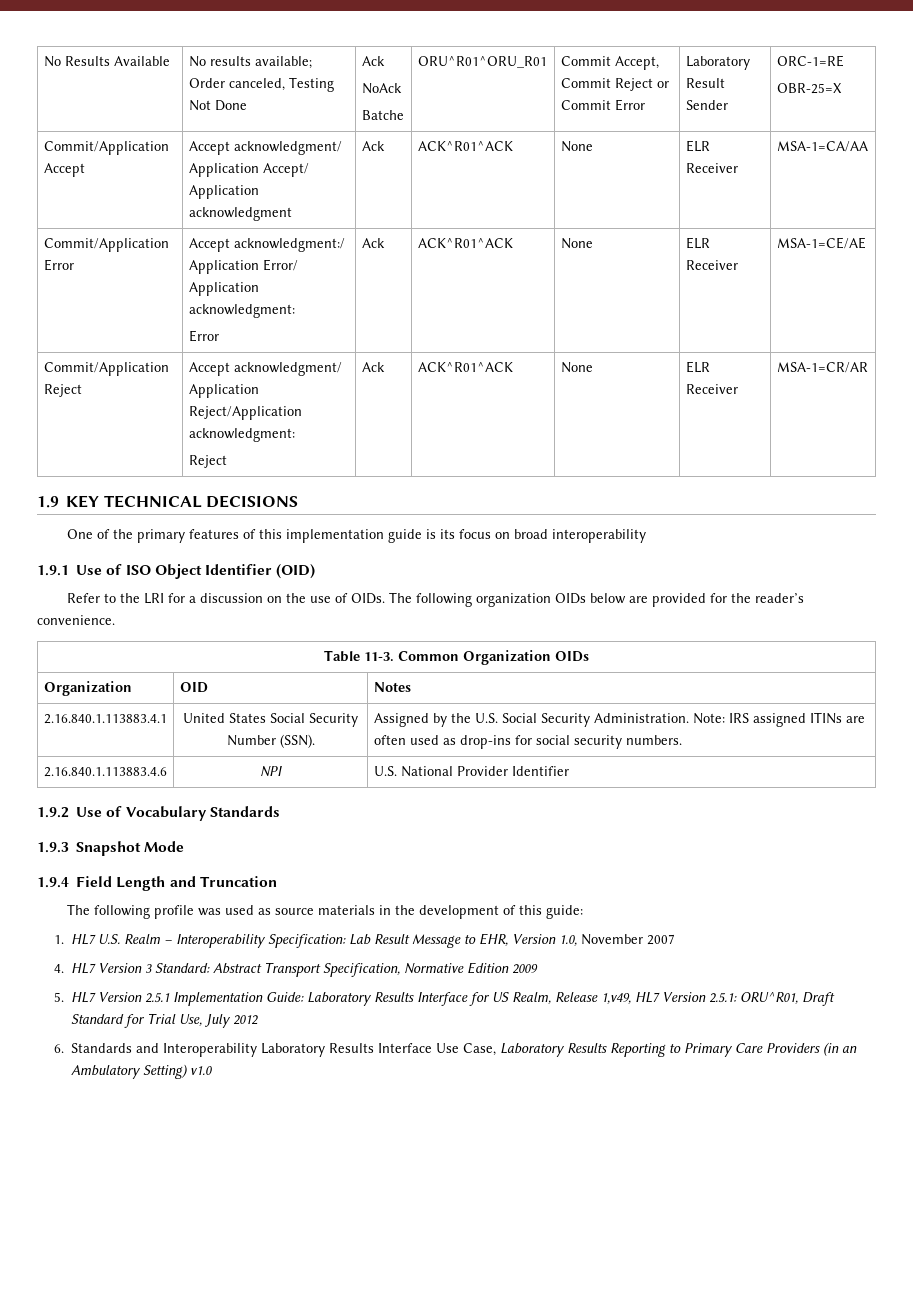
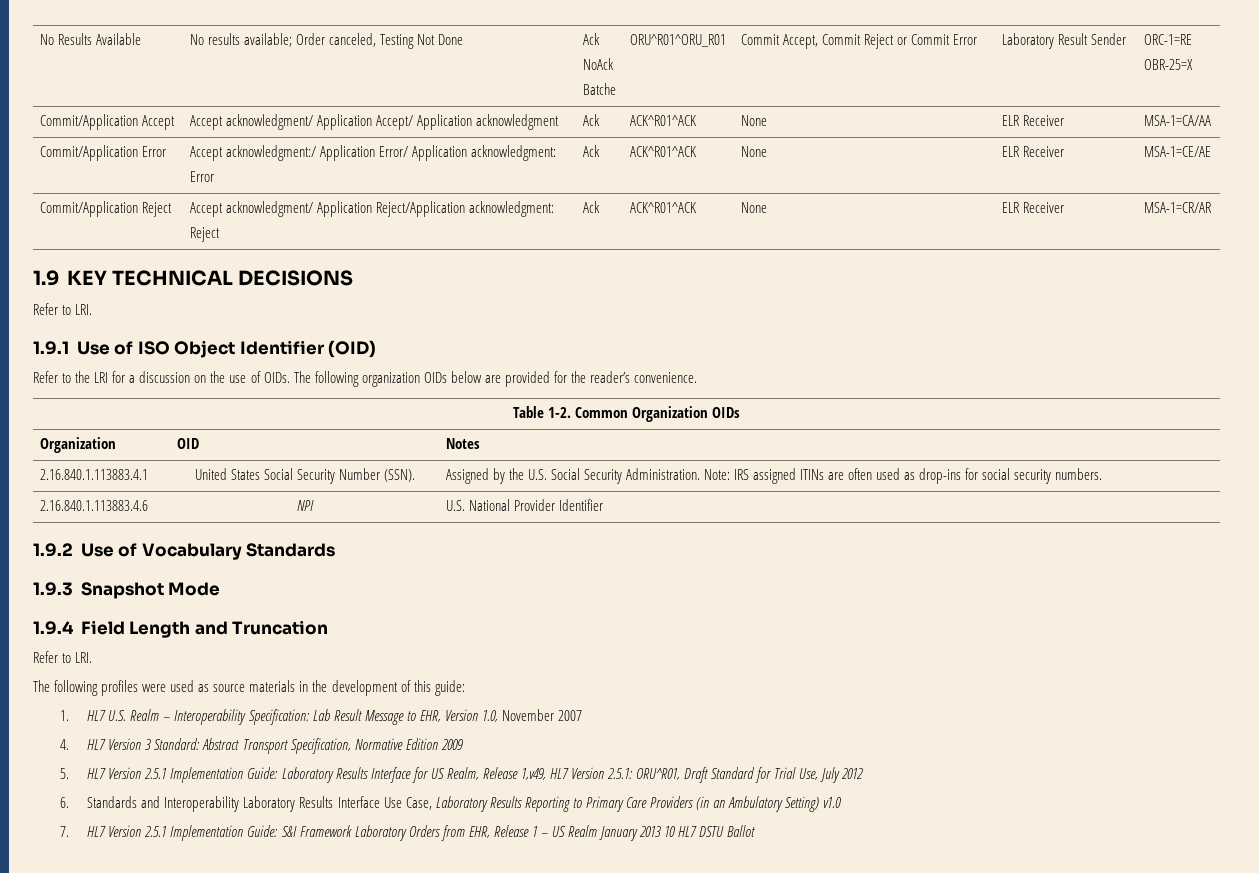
  1.9 KEY TECHNICAL DECISIONS
- One of the primary features of this implementation guide is its focus on broad interoperability
+ Refer to LRI.
- Table 11-3. Common Organization OIDs
+ Table 1-2. Common Organization OIDs
  1.9.4 Field Length and Truncation
- The following profile was used as source materials in the development of this guide:
+ Refer to LRI.
+ The following profiles were used as source materials in the development of this guide:
+ 7. HL7 Version 2.5.1 Implementation Guide: S&I Framework Laboratory Orders from EHR, Release 1 – US Realm January 2013 10 HL7 DSTU Ballot

